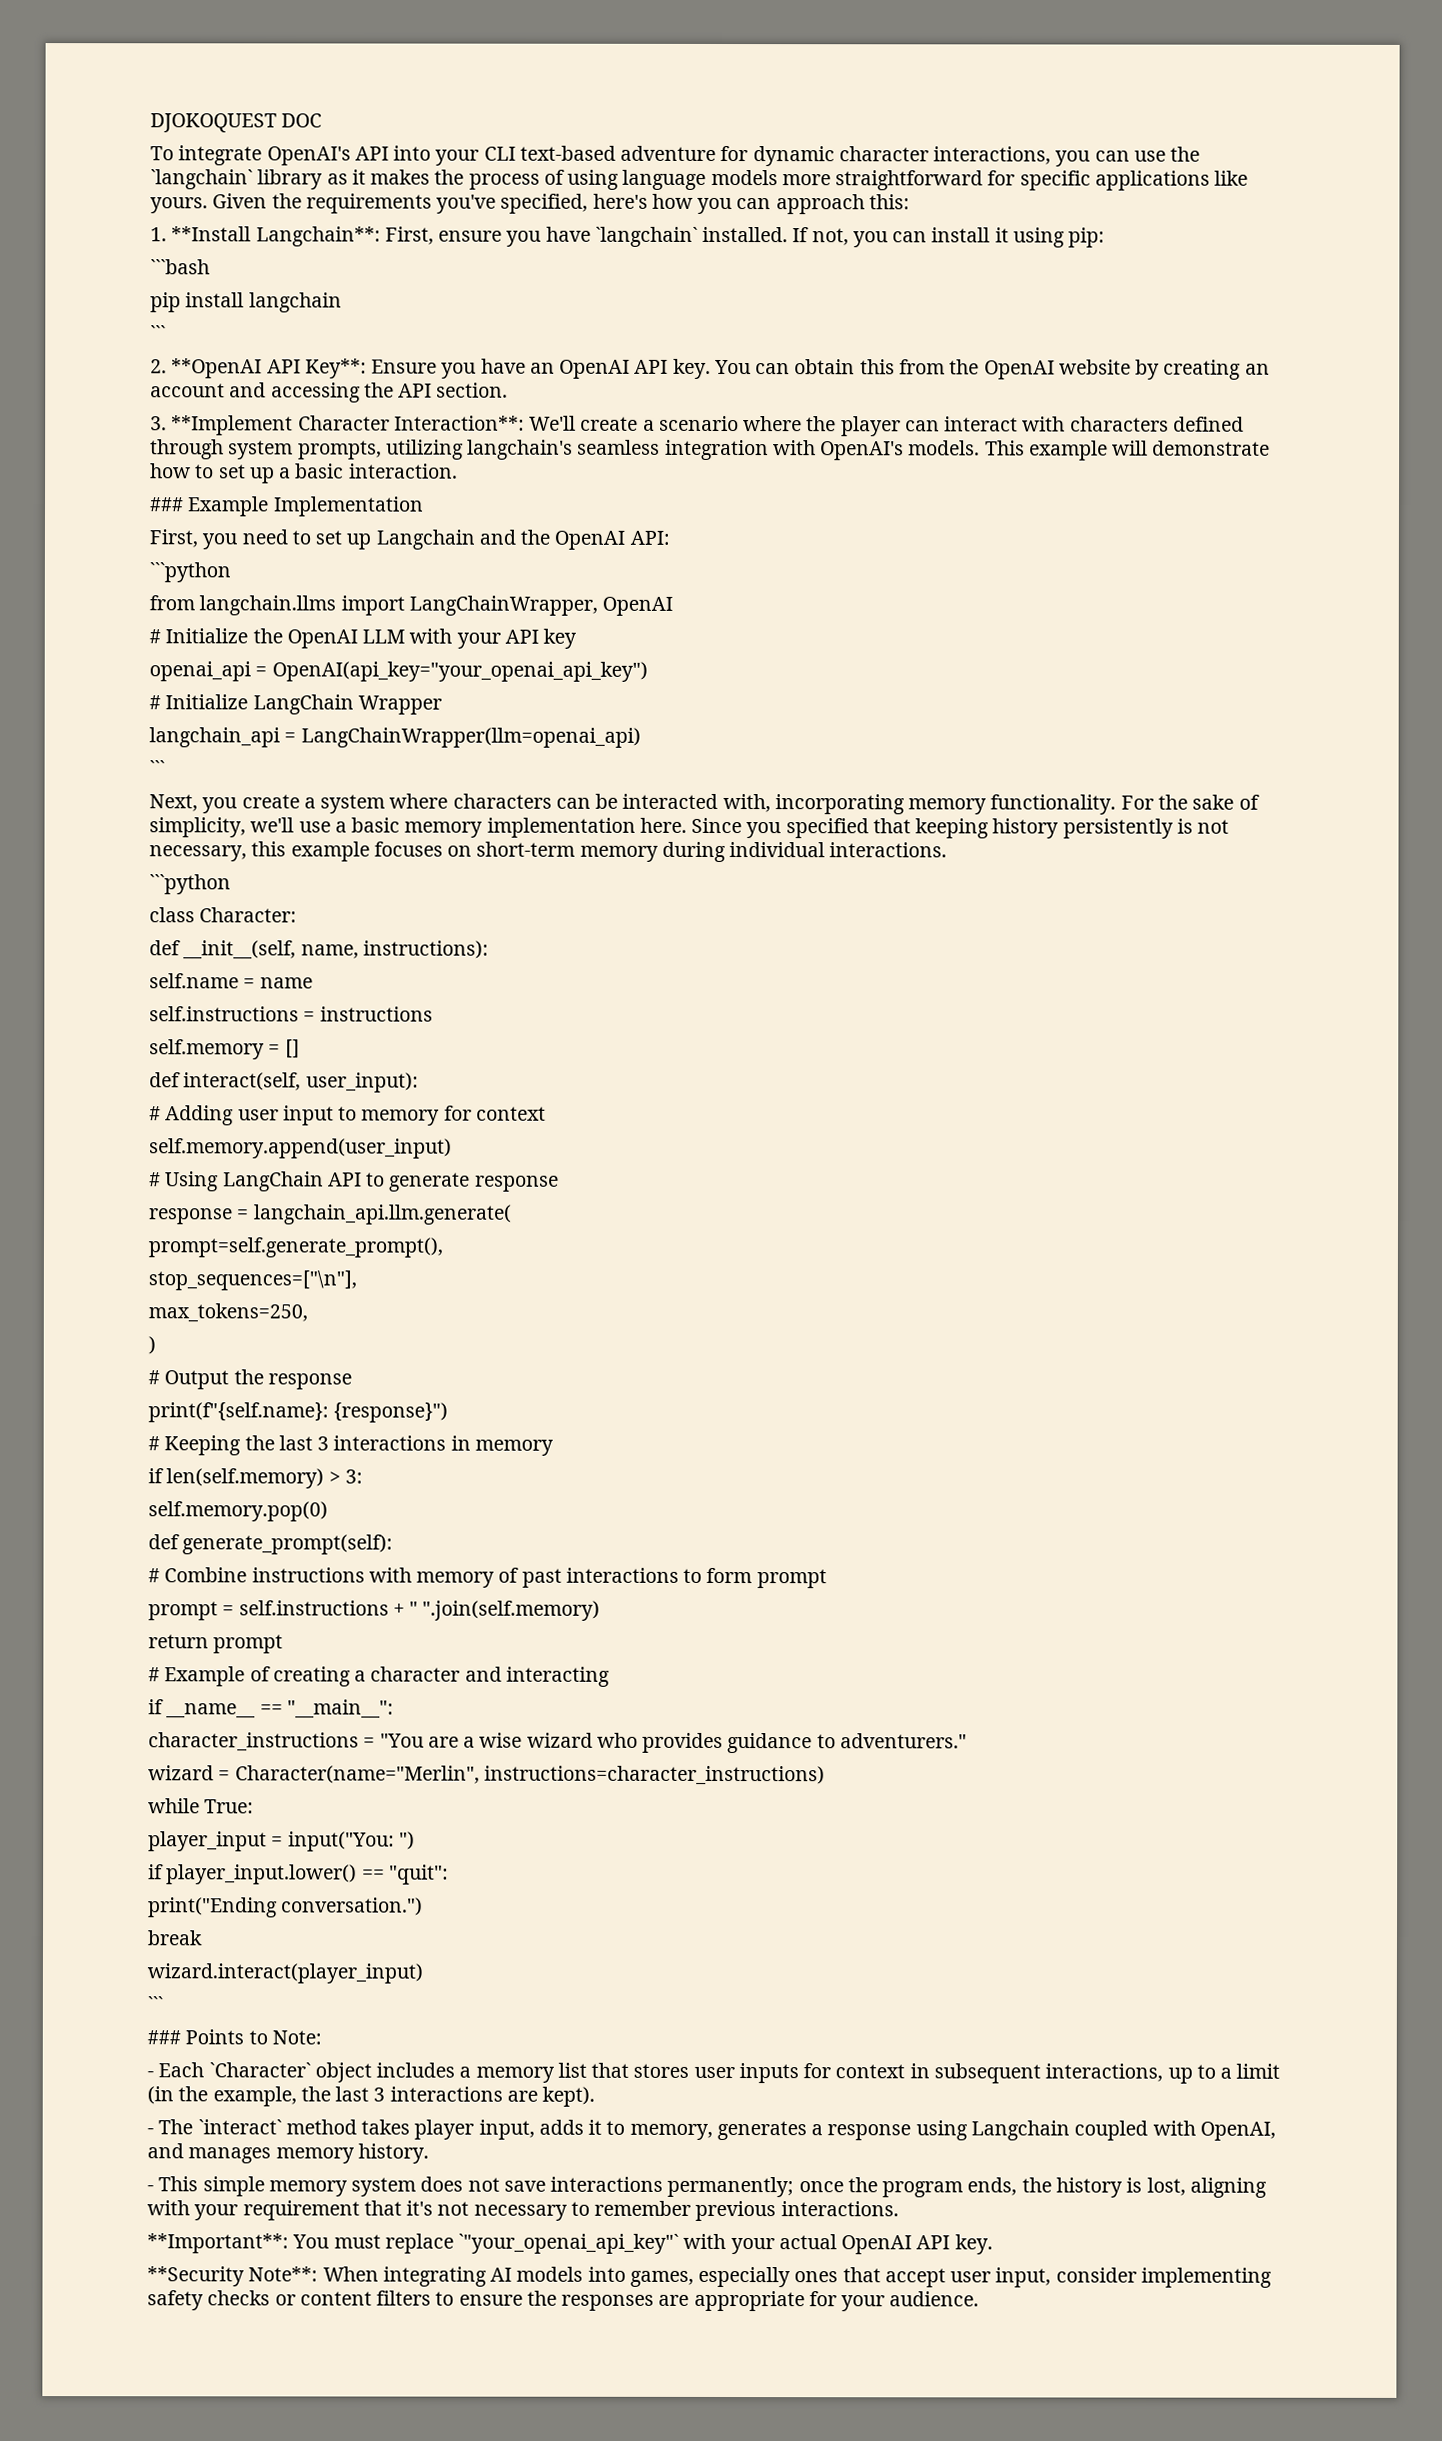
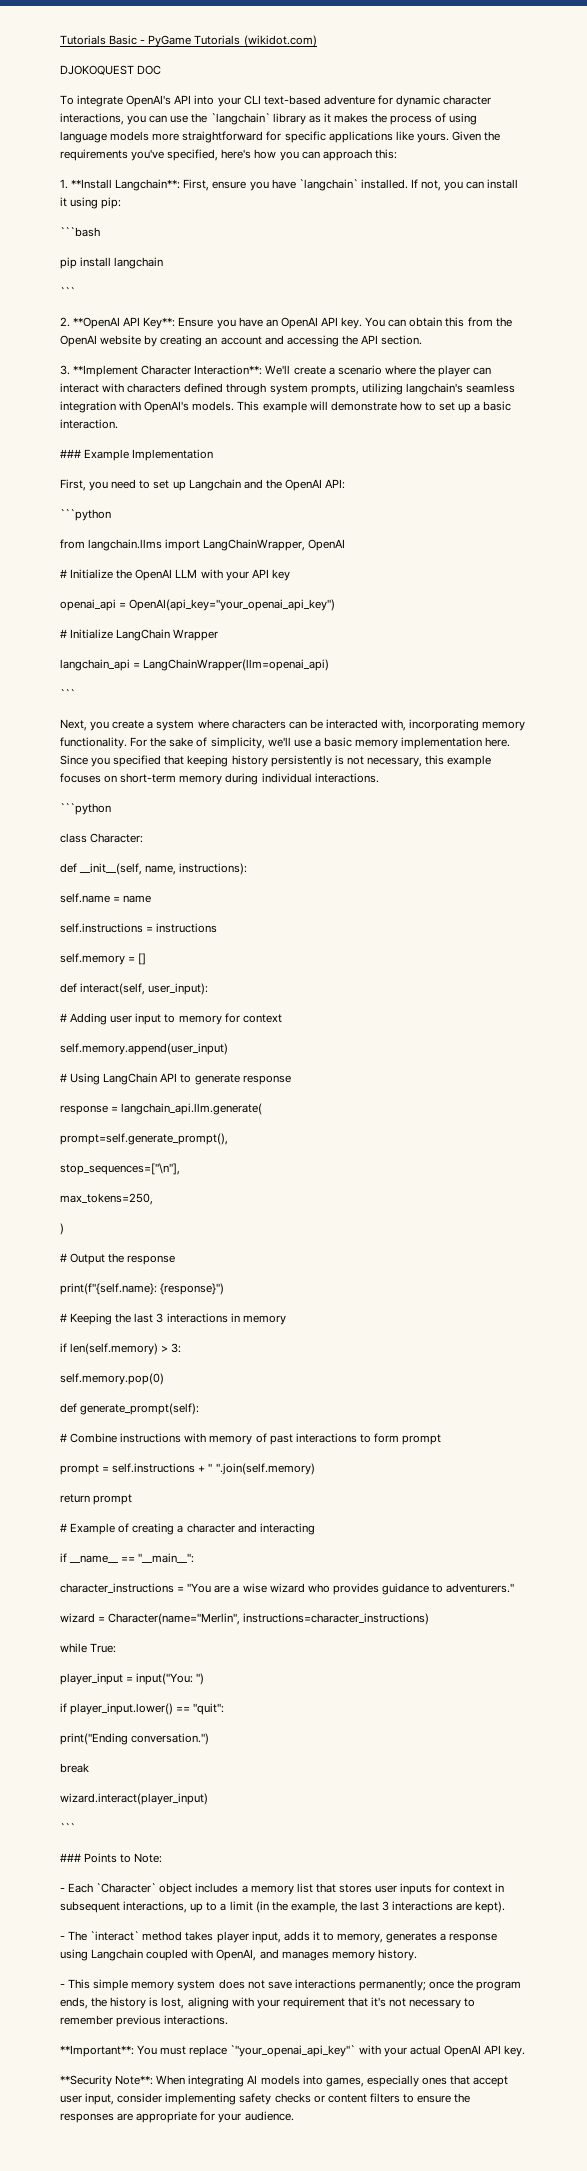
+ Tutorials Basic - PyGame Tutorials (wikidot.com)

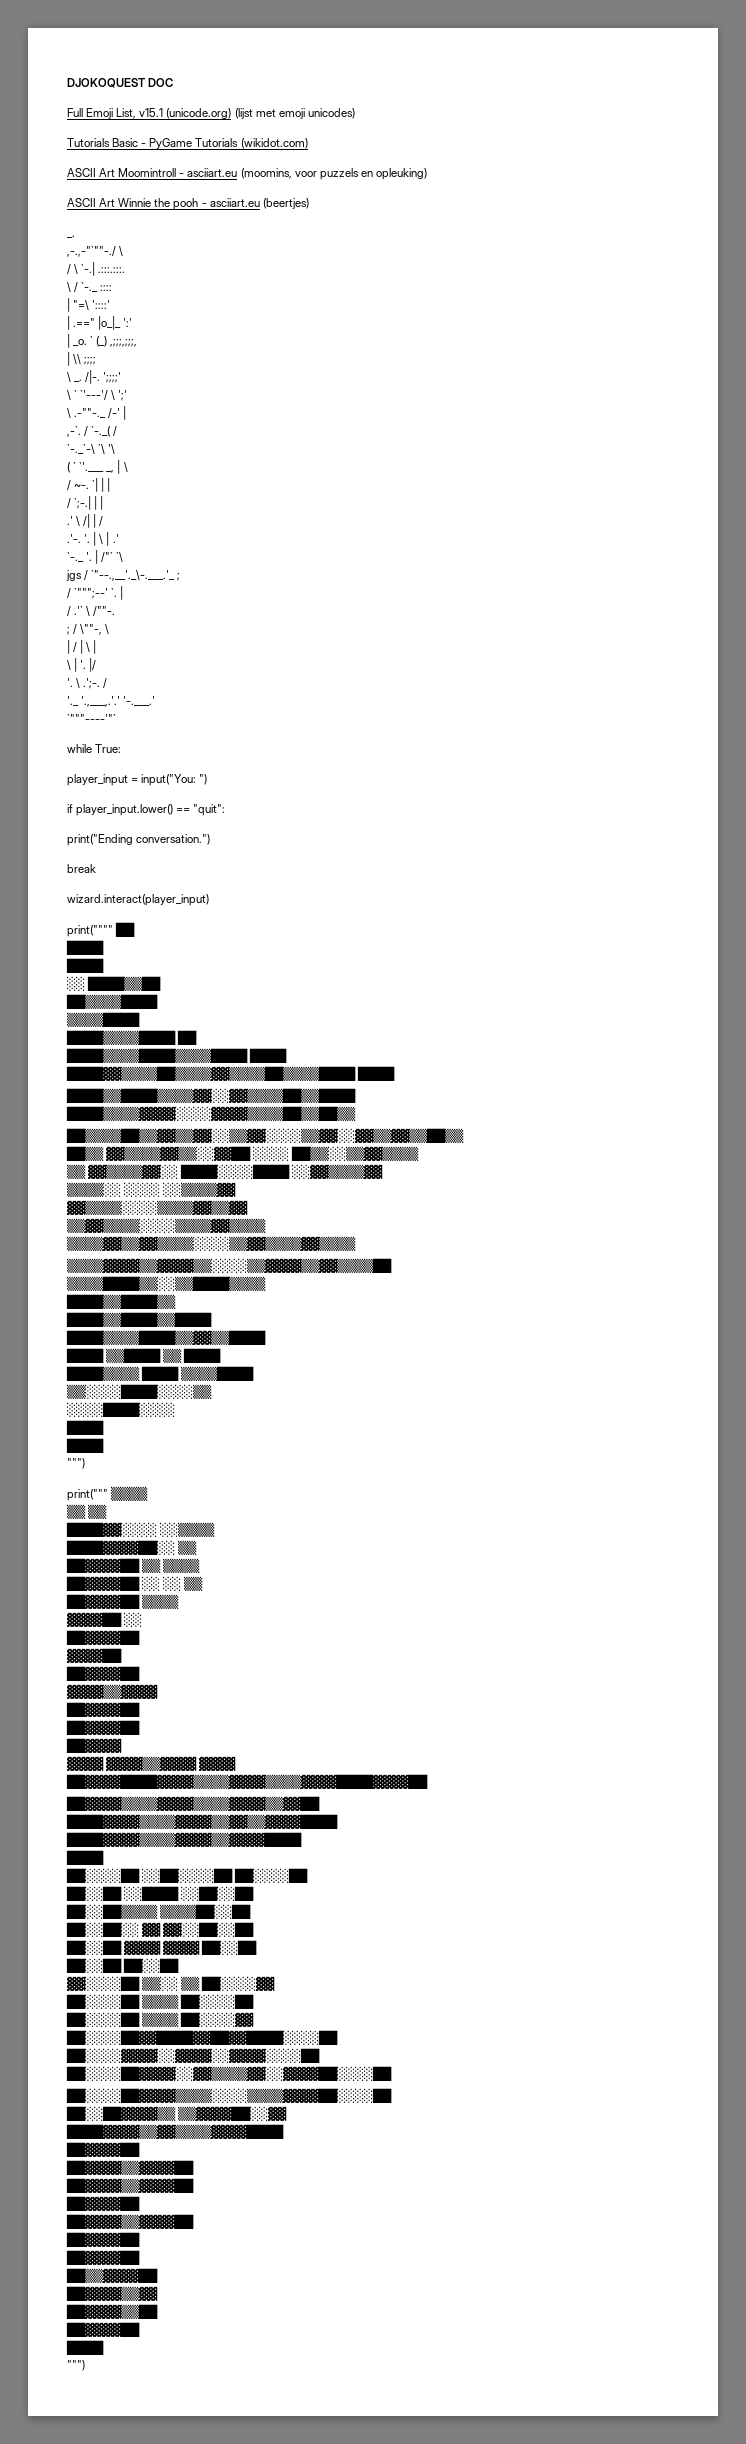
+ DJOKOQUEST DOC
+ Full Emoji List, v15.1 (unicode.org) (lijst met emoji unicodes)
- DJOKOQUEST DOC
- To integrate OpenAI's API into your CLI text-based adventure for dynamic character interactions, you can use the `langchain` library as it makes the process of using language models more straightforward for specific applications like yours. Given the requirements you've specified, here's how you can approach this:
- 1. **Install Langchain**: First, ensure you have `langchain` installed. If not, you can install it using pip:
- ```bash
- pip install langchain
- ```
- 2. **OpenAI API Key**: Ensure you have an OpenAI API key. You can obtain this from the OpenAI website by creating an account and accessing the API section.
- 3. **Implement Character Interaction**: We'll create a scenario where the player can interact with characters defined through system prompts, utilizing langchain's seamless integration with OpenAI's models. This example will demonstrate how to set up a basic interaction.
- ### Example Implementation
- First, you need to set up Langchain and the OpenAI API:
- ```python
- from langchain.llms import LangChainWrapper, OpenAI
- # Initialize the OpenAI LLM with your API key
- openai_api = OpenAI(api_key="your_openai_api_key")
- # Initialize LangChain Wrapper
- langchain_api = LangChainWrapper(llm=openai_api)
- ```
- Next, you create a system where characters can be interacted with, incorporating memory functionality. For the sake of simplicity, we'll use a basic memory implementation here. Since you specified that keeping history persistently is not necessary, this example focuses on short-term memory during individual interactions.
- ```python
- class Character:
- def __init__(self, name, instructions):
- self.name = name
- self.instructions = instructions
- self.memory = []
- def interact(self, user_input):
- # Adding user input to memory for context
- self.memory.append(user_input)
- # Using LangChain API to generate response
- response = langchain_api.llm.generate(
- prompt=self.generate_prompt(),
- stop_sequences=["\n"],
- max_tokens=250,
- )
- # Output the response
- print(f"{self.name}: {response}")
- # Keeping the last 3 interactions in memory
- if len(self.memory) > 3:
- self.memory.pop(0)
- def generate_prompt(self):
- # Combine instructions with memory of past interactions to form prompt
- prompt = self.instructions + " ".join(self.memory)
- return prompt
- # Example of creating a character and interacting
- if __name__ == "__main__":
- character_instructions = "You are a wise wizard who provides guidance to adventurers."
- wizard = Character(name="Merlin", instructions=character_instructions)
+ ASCII Art Moomintroll - asciiart.eu (moomins, voor puzzels en opleuking)
+ ASCII Art Winnie the pooh - asciiart.eu (beertjes)
+ _.
+ ,-.,-"`""-./ \
+ / \ `-.| .:::.:::.
+ \ / `-._ ::::
+ | "=\ '::::'
+ | .==" |o_|_ ':'
+ | _o. ` (_) ,;;;,;;;,
+ | \\ ;;;;
+ \ _. /|-. ';;;;'
+ \ ` `'---'/ \ ';'
+ \ .-""-._ /-' |
+ ,-`. / `-._( /
+ `-._`-\ `\ '\
+ ( ` `'.___ _, | \
+ / ~-. `| | |
+ / `;-.| | |
+ .' \ /| | /
+ .'-. '. | \ | .'
+ `-._ '. | /"` `\
+ jgs / `"--.,__'._\-.___.'_ ;
+ / `""";--' `. |
+ / .'` \ /""-.
+ ; / \""-, \
+ | / | \ |
+ \ | '. |/
+ '. \ .';-. /
+ '._ '.,___,.'.' '-.___.'
+ `"""----'"`
  wizard.interact(player_input)
- ```
- ### Points to Note:
- - Each `Character` object includes a memory list that stores user inputs for context in subsequent interactions, up to a limit (in the example, the last 3 interactions are kept).
- - The `interact` method takes player input, adds it to memory, generates a response using Langchain coupled with OpenAI, and manages memory history.
- - This simple memory system does not save interactions permanently; once the program ends, the history is lost, aligning with your requirement that it's not necessary to remember previous interactions.
- **Important**: You must replace `"your_openai_api_key"` with your actual OpenAI API key.
- **Security Note**: When integrating AI models into games, especially ones that accept user input, consider implementing safety checks or content filters to ensure the responses are appropriate for your audience.
+ print("""" ██
+ ████
+ ████
+ ░░ ████▒▒██
+ ██▒▒▒▒████
+ ▒▒▒▒████
+ ████▒▒▒▒████ ██
+ ████▒▒▒▒████▒▒▒▒████ ████
+ ████▓▓▒▒▒▒██▒▒▒▒▓▓▒▒▒▒██▒▒▒▒████ ████
+ ████▒▒████▒▒▒▒▓▓░░▓▓▒▒▒▒██▒▒████
+ ████▒▒▒▒▓▓▓▓░░░░▓▓▓▓▒▒▒▒██▒▒██▒▒
+ ██▒▒▒▒██▒▒▓▓▒▒▓▓░░▒▒▓▓░░░░▒▒▓▓░░▓▓▒▒▓▓▒▒██▒▒
+ ██▒▒ ▓▓▒▒▒▒▓▓▒▒░░▓▓██ ░░░░ ██▒▒░░▒▒▓▓▒▒▒▒
+ ▒▒ ▓▓▒▒▒▒▓▓░░ ████░░░░████ ░░▓▓▒▒▒▒▓▓
+ ▒▒▒▒░░ ░░░░ ░░▒▒▒▒▓▓
+ ▓▓▒▒▒▒░░░░▒▒▒▒▓▓▒▒▓▓
+ ▒▒▓▓▒▒▒▒░░░░▒▒▒▒▓▓▒▒▒▒
+ ▒▒▒▒▓▓▒▒▓▓▒▒▒▒░░░░▒▒▓▓▒▒▒▒▓▓▒▒▒▒
+ ▒▒▒▒▓▓▓▓▒▒▓▓▓▓▒▒░░░░▒▒▓▓▓▓▒▒▓▓▒▒▒▒██
+ ▒▒▒▒████▒▒░░▒▒████▒▒▒▒
+ ████▒▒████▒▒
+ ████▒▒████▒▒████
+ ████▒▒▒▒████▒▒▓▓▒▒████
+ ████ ▒▒████ ▒▒ ████
+ ████▒▒▒▒ ████ ▒▒▒▒████
+ ▒▒░░░░████░░░░▒▒
+ ░░░░████░░░░
+ ████
+ ████
+ """)
+ print(""" ▒▒▒▒
+ ▒▒ ▒▒
+ ████▓▓░░░░ ░░▒▒▒▒
+ ████▓▓▓▓██░░ ▒▒
+ ██▓▓▓▓██ ▒▒ ▒▒▒▒
+ ██▓▓▓▓██ ░░ ░░ ▒▒
+ ██▓▓▓▓██ ▒▒▒▒
+ ▓▓▓▓██ ░░
+ ██▓▓▓▓██
+ ▓▓▓▓██
+ ██▓▓▓▓██
+ ▓▓▓▓▒▒▓▓▓▓
+ ██▓▓▓▓██
+ ██▓▓▓▓██
+ ██▓▓▓▓
+ ▓▓▓▓ ▓▓▓▓▒▒▓▓▓▓ ▓▓▓▓
+ ██▓▓▓▓████▓▓▓▓▒▒▒▒▓▓▓▓▒▒▒▒▓▓▓▓████▓▓▓▓██
+ ██▓▓▓▓▒▒▒▒▓▓▓▓▒▒▒▒▓▓▓▓▒▒▓▓██
+ ████▓▓▓▓▒▒▒▒▓▓▓▓▒▒▓▓▒▒▓▓▓▓████
+ ████▓▓▓▓▒▒▒▒▓▓▓▓▒▒▓▓▓▓████
+ ████
+ ██░░░░██ ░░██░░░░██ ██░░░░██
+ ██░░██ ░░████ ░░██░░██
+ ██░░██▒▒▒▒ ▒▒▒▒██░░██
+ ██░░██░░ ▓▓ ▓▓░░██░░██
+ ██░░██ ▓▓▓▓ ▓▓▓▓ ██░░██
+ ██░░██ ██░░██
+ ▓▓░░░░██ ▒▒░░ ▒▒ ██░░░░▓▓
+ ██░░░░██ ▒▒▒▒ ██░░░░██
+ ██░░░░██ ▒▒▒▒ ██░░░░▓▓
+ ██░░░░██▓▓████▓▓██▓▓████░░░░██
+ ██░░░░▓▓▓▓░░▓▓▓▓░░▓▓▓▓░░░░██
+ ██░░░░██▓▓▓▓░░▓▓▒▒▒▒▓▓░░▓▓▓▓██░░░░██
+ ██░░░░██▓▓▓▓▒▒▒▒░░░░▒▒▒▒▓▓▓▓██░░░░██
+ ██░░██▓▓▓▓▒▒ ▒▒▓▓▓▓██░░▓▓
+ ████▓▓▓▓▒▒▓▓▒▒▒▒▓▓▓▓████
+ ██▓▓▓▓██
+ ██▓▓▓▓▒▒▓▓▓▓██
+ ██▓▓▓▓▒▒▓▓▓▓██
+ ██▓▓▓▓██
+ ██▓▓▓▓▒▒▓▓▓▓██
+ ██▓▓▓▓██
+ ██▓▓▓▓██
+ ██▒▒▓▓▓▓██
+ ██▓▓▓▓▒▒▓▓
+ ██▓▓▓▓▒▒██
+ ██▓▓▓▓██
+ ████
+ """)

